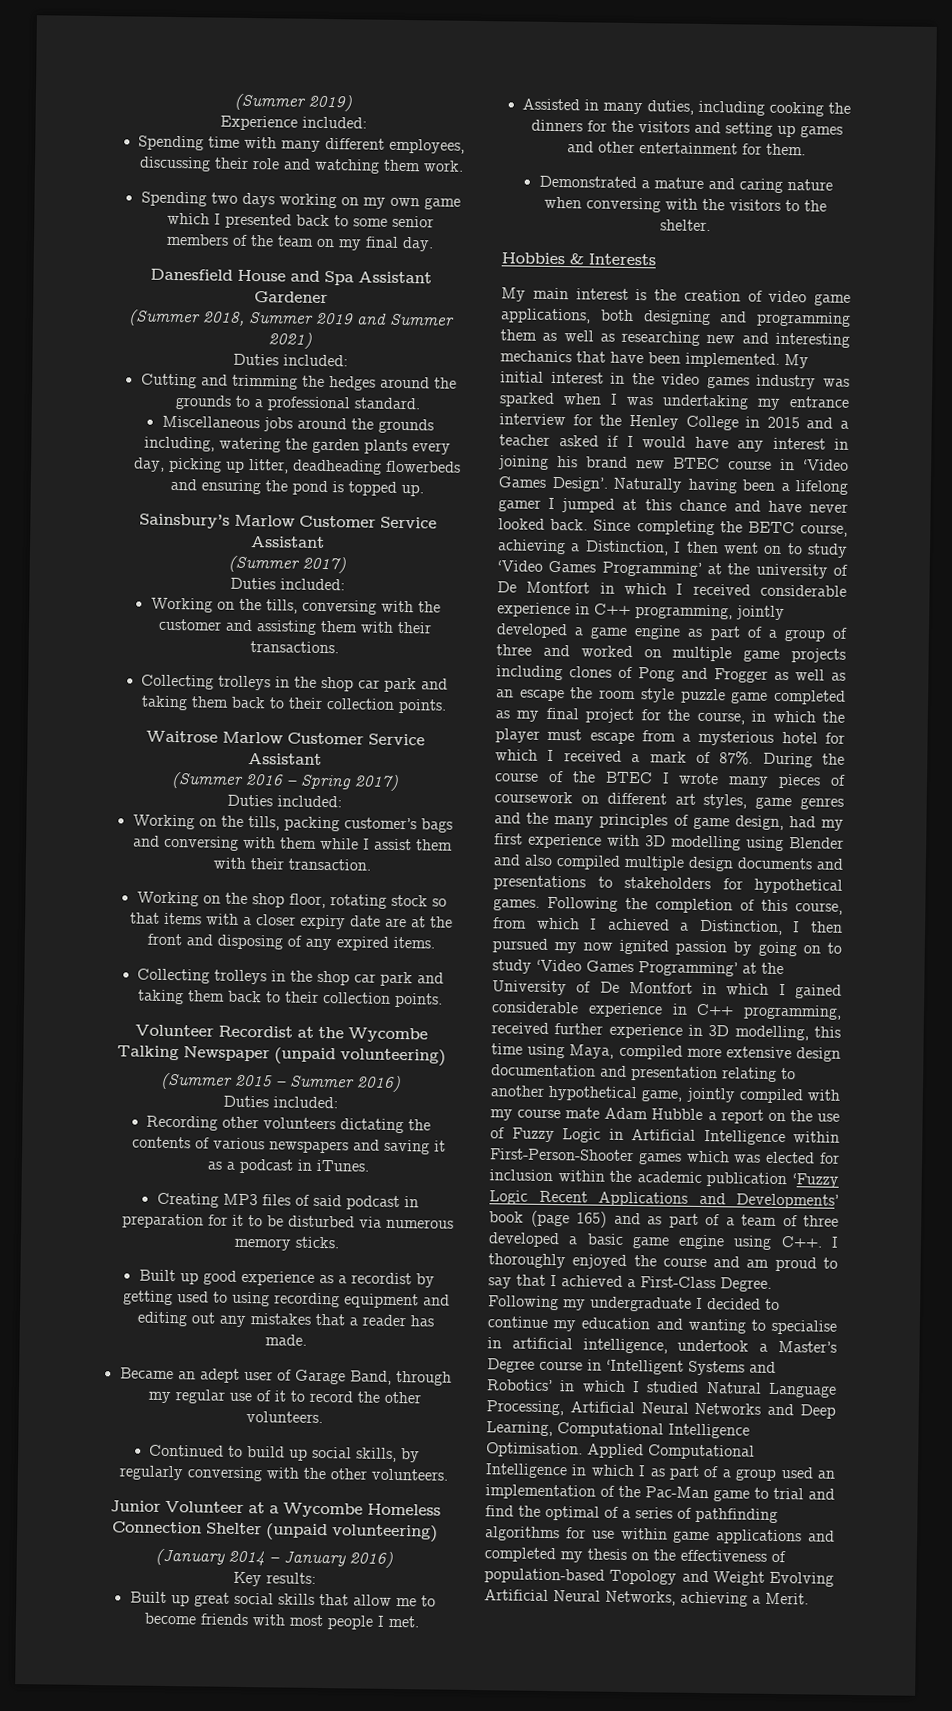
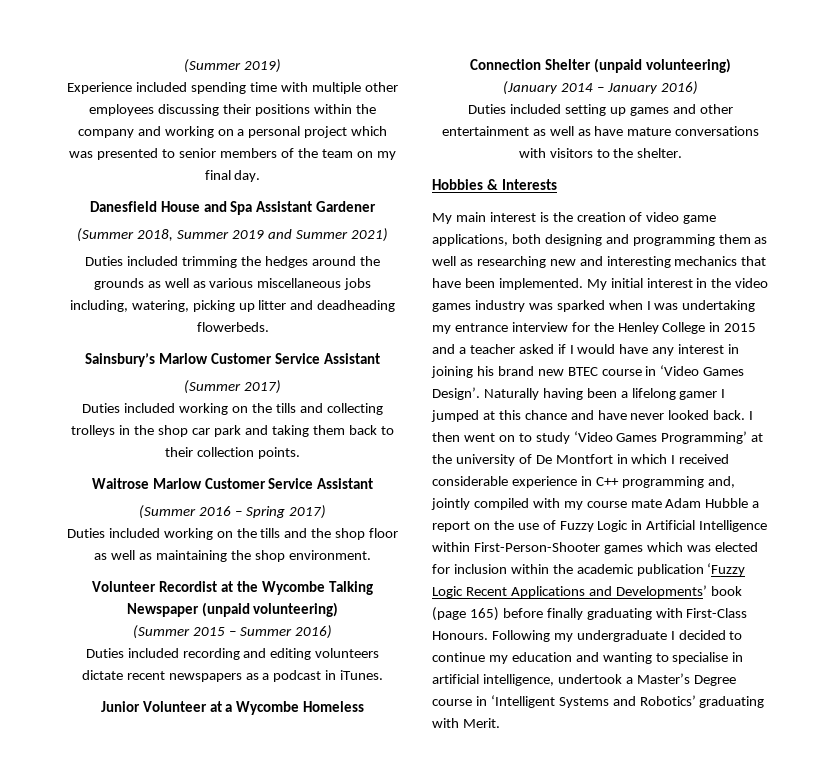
- Experience included:
- Spending time with many different employees, discussing their role and watching them work.
- Spending two days working on my own game which I presented back to some senior members of the team on my final day.
+ Experience included spending time with multiple other employees discussing their positions within the company and working on a personal project which was presented to senior members of the team on my final day.
  (Summer 2018, Summer 2019 and Summer 2021)
- Duties included:
- Cutting and trimming the hedges around the grounds to a professional standard.
- Miscellaneous jobs around the grounds including, watering the garden plants every day, picking up litter, deadheading flowerbeds and ensuring the pond is topped up.
+ Duties included trimming the hedges around the grounds as well as various miscellaneous jobs including, watering, picking up litter and deadheading flowerbeds.
  (Summer 2017)
- Duties included:
- Working on the tills, conversing with the customer and assisting them with their transactions.
- Collecting trolleys in the shop car park and taking them back to their collection points.
+ Duties included working on the tills and collecting trolleys in the shop car park and taking them back to their collection points.
  (Summer 2016 – Spring 2017)
- Duties included:
- Working on the tills, packing customer’s bags and conversing with them while I assist them with their transaction.
- Working on the shop floor, rotating stock so that items with a closer expiry date are at the front and disposing of any expired items.
- Collecting trolleys in the shop car park and taking them back to their collection points.
+ Duties included working on the tills and the shop floor as well as maintaining the shop environment.
  (Summer 2015 – Summer 2016)
- Duties included:
- Recording other volunteers dictating the contents of various newspapers and saving it as a podcast in iTunes.
+ Duties included recording and editing volunteers dictate recent newspapers as a podcast in iTunes.
- Creating MP3 files of said podcast in preparation for it to be disturbed via numerous memory sticks.
- Built up good experience as a recordist by getting used to using recording equipment and editing out any mistakes that a reader has made.
- Became an adept user of Garage Band, through my regular use of it to record the other volunteers.
- Continued to build up social skills, by regularly conversing with the other volunteers.
- Key results:
- Built up great social skills that allow me to become friends with most people I met.
- Assisted in many duties, including cooking the dinners for the visitors and setting up games and other entertainment for them.
- Demonstrated a mature and caring nature when conversing with the visitors to the shelter.
+ Duties included setting up games and other entertainment as well as have mature conversations with visitors to the shelter.
- Since completing the BETC course, achieving a Distinction, I then went on to study ‘Video Games Programming’ at the university of De Montfort in which I received considerable experience in C++ programming, jointly developed a game engine as part of a group of three and worked on multiple game projects including clones of Pong and Frogger as well as an escape the room style puzzle game completed as my final project for the course, in which the player must escape from a mysterious hotel for which I received a mark of 87%. During the course of the BTEC I wrote many pieces of coursework on different art styles, game genres and the many principles of game design, had my first experience with 3D modelling using Blender and also compiled multiple design documents and presentations to stakeholders for hypothetical games. Following the completion of this course, from which I achieved a Distinction, I then pursued my now ignited passion by going on to study ‘Video Games Programming’ at the University of De Montfort in which I gained considerable experience in C++ programming, received further experience in 3D modelling, this time using Maya, compiled more extensive design documentation and presentation relating to another hypothetical game, jointly compiled with my course mate Adam Hubble a report on the use of Fuzzy Logic in Artificial Intelligence within First-Person-Shooter games which was elected for inclusion within the academic publication ‘Fuzzy Logic Recent Applications and Developments’ book (page 165) and as part of a team of three developed a basic game engine using C++. I thoroughly enjoyed the course and am proud to say that I achieved a First-Class Degree.
+ I then went on to study ‘Video Games Programming’ at the university of De Montfort in which I received considerable experience in C++ programming and, jointly compiled with my course mate Adam Hubble a report on the use of Fuzzy Logic in Artificial Intelligence within First-Person-Shooter games which was elected for inclusion within the academic publication ‘Fuzzy Logic Recent Applications and Developments’ book (page 165) before finally graduating with First-Class Honours.
- Following my undergraduate I decided to continue my education and wanting to specialise in artificial intelligence, undertook a Master’s Degree course in ‘Intelligent Systems and Robotics’ in which I studied Natural Language Processing, Artificial Neural Networks and Deep Learning, Computational Intelligence Optimisation. Applied Computational Intelligence in which I as part of a group used an implementation of the Pac-Man game to trial and find the optimal of a series of pathfinding algorithms for use within game applications and completed my thesis on the effectiveness of population-based Topology and Weight Evolving Artificial Neural Networks, achieving a Merit.
+ Following my undergraduate I decided to continue my education and wanting to specialise in artificial intelligence, undertook a Master’s Degree course in ‘Intelligent Systems and Robotics’ graduating with Merit.

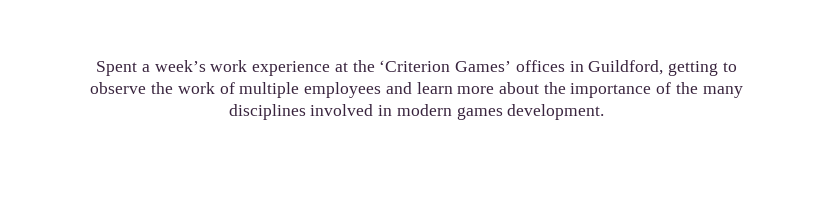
- (Summer 2019)
- Experience included spending time with multiple other employees discussing their positions within the company and working on a personal project which was presented to senior members of the team on my final day.
- Danesfield House and Spa Assistant Gardener
- (Summer 2018, Summer 2019 and Summer 2021)
- Duties included trimming the hedges around the grounds as well as various miscellaneous jobs including, watering, picking up litter and deadheading flowerbeds.
- Sainsbury’s Marlow Customer Service Assistant
- (Summer 2017)
- Duties included working on the tills and collecting trolleys in the shop car park and taking them back to their collection points.
- Waitrose Marlow Customer Service Assistant
- (Summer 2016 – Spring 2017)
- Duties included working on the tills and the shop floor as well as maintaining the shop environment.
- Volunteer Recordist at the Wycombe Talking Newspaper (unpaid volunteering)
- (Summer 2015 – Summer 2016)
- Duties included recording and editing volunteers dictate recent newspapers as a podcast in iTunes.
- Junior Volunteer at a Wycombe Homeless Connection Shelter (unpaid volunteering)
- (January 2014 – January 2016)
- Duties included setting up games and other entertainment as well as have mature conversations with visitors to the shelter.
- Hobbies & Interests
- My main interest is the creation of video game applications, both designing and programming them as well as researching new and interesting mechanics that have been implemented. My initial interest in the video games industry was sparked when I was undertaking my entrance interview for the Henley College in 2015 and a teacher asked if I would have any interest in joining his brand new BTEC course in ‘Video Games Design’. Naturally having been a lifelong gamer I jumped at this chance and have never looked back. I then went on to study ‘Video Games Programming’ at the university of De Montfort in which I received considerable experience in C++ programming and, jointly compiled with my course mate Adam Hubble a report on the use of Fuzzy Logic in Artificial Intelligence within First-Person-Shooter games which was elected for inclusion within the academic publication ‘Fuzzy Logic Recent Applications and Developments’ book (page 165) before finally graduating with First-Class Honours. Following my undergraduate I decided to continue my education and wanting to specialise in artificial intelligence, undertook a Master’s Degree course in ‘Intelligent Systems and Robotics’ graduating with Merit.
+ Spent a week’s work experience at the ‘Criterion Games’ offices in Guildford, getting to observe the work of multiple employees and learn more about the importance of the many disciplines involved in modern games development.

